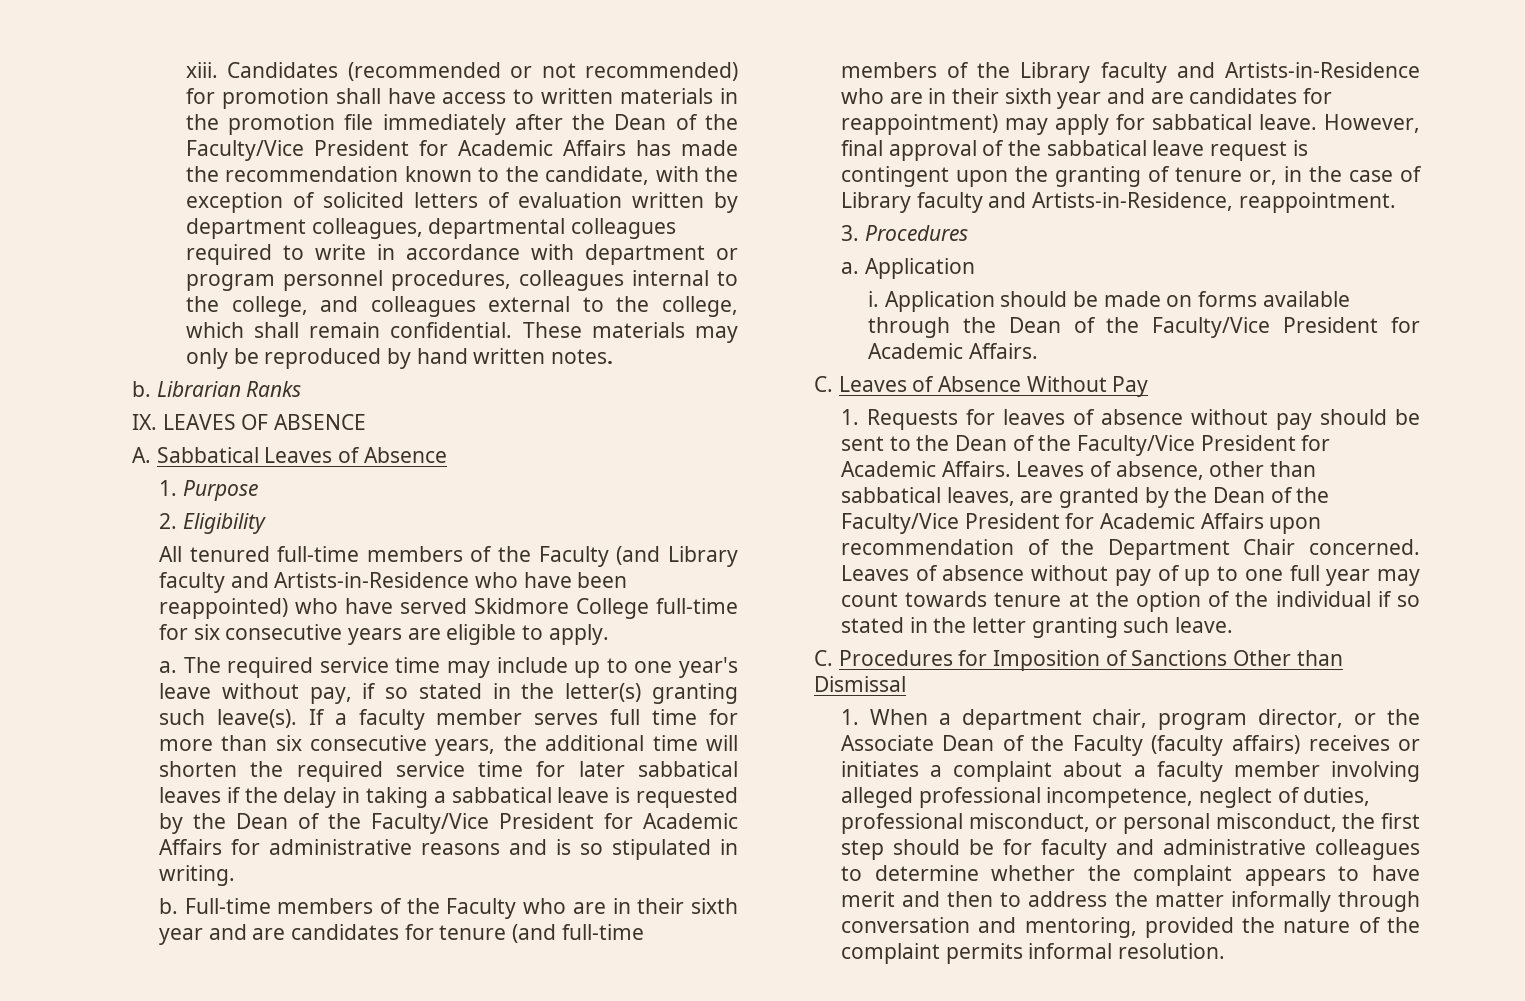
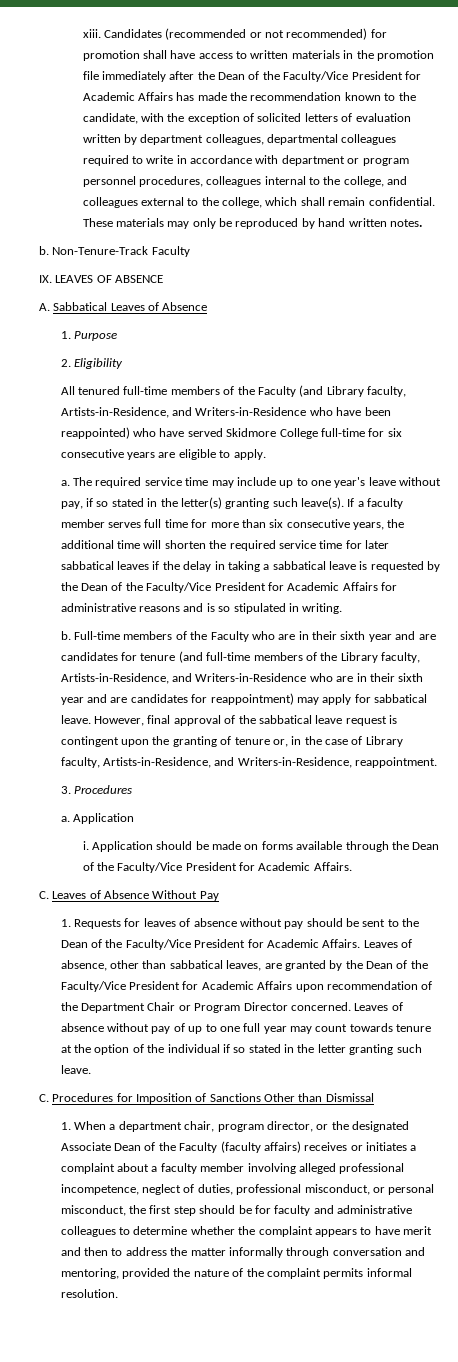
- Librarian Ranks
+ Non-Tenure-Track Faculty
- All tenured full-time members of the Faculty (and Library faculty and Artists-in-Residence who have been reappointed) who have served Skidmore College full-time for six consecutive years are eligible to apply.
+ All tenured full-time members of the Faculty (and Library faculty, Artists-in-Residence, and Writers-in-Residence who have been reappointed) who have served Skidmore College full-time for six consecutive years are eligible to apply.
- Full-time members of the Faculty who are in their sixth year and are candidates for tenure (and full-time members of the Library faculty and Artists-in-Residence who are in their sixth year and are candidates for reappointment) may apply for sabbatical leave.
+ Full-time members of the Faculty who are in their sixth year and are candidates for tenure (and full-time members of the Library faculty, Artists-in-Residence, and Writers-in-Residence who are in their sixth year and are candidates for reappointment) may apply for sabbatical leave.
- However, final approval of the sabbatical leave request is contingent upon the granting of tenure or, in the case of Library faculty and Artists-in-Residence, reappointment.
+ However, final approval of the sabbatical leave request is contingent upon the granting of tenure or, in the case of Library faculty, Artists-in-Residence, and Writers-in-Residence, reappointment.
- Leaves of absence, other than sabbatical leaves, are granted by the Dean of the Faculty/Vice President for Academic Affairs upon recommendation of the Department Chair concerned.
+ Leaves of absence, other than sabbatical leaves, are granted by the Dean of the Faculty/Vice President for Academic Affairs upon recommendation of the Department Chair or Program Director concerned.
- 1. When a department chair, program director, or the Associate Dean of the Faculty (faculty affairs) receives or initiates a complaint about a faculty member involving alleged professional incompetence, neglect of duties, professional misconduct, or personal misconduct, the first step should be for faculty and administrative colleagues to determine whether the complaint appears to have merit and then to address the matter informally through conversation and mentoring, provided the nature of the complaint permits informal resolution.
+ 1. When a department chair, program director, or the designated Associate Dean of the Faculty (faculty affairs) receives or initiates a complaint about a faculty member involving alleged professional incompetence, neglect of duties, professional misconduct, or personal misconduct, the first step should be for faculty and administrative colleagues to determine whether the complaint appears to have merit and then to address the matter informally through conversation and mentoring, provided the nature of the complaint permits informal resolution.

